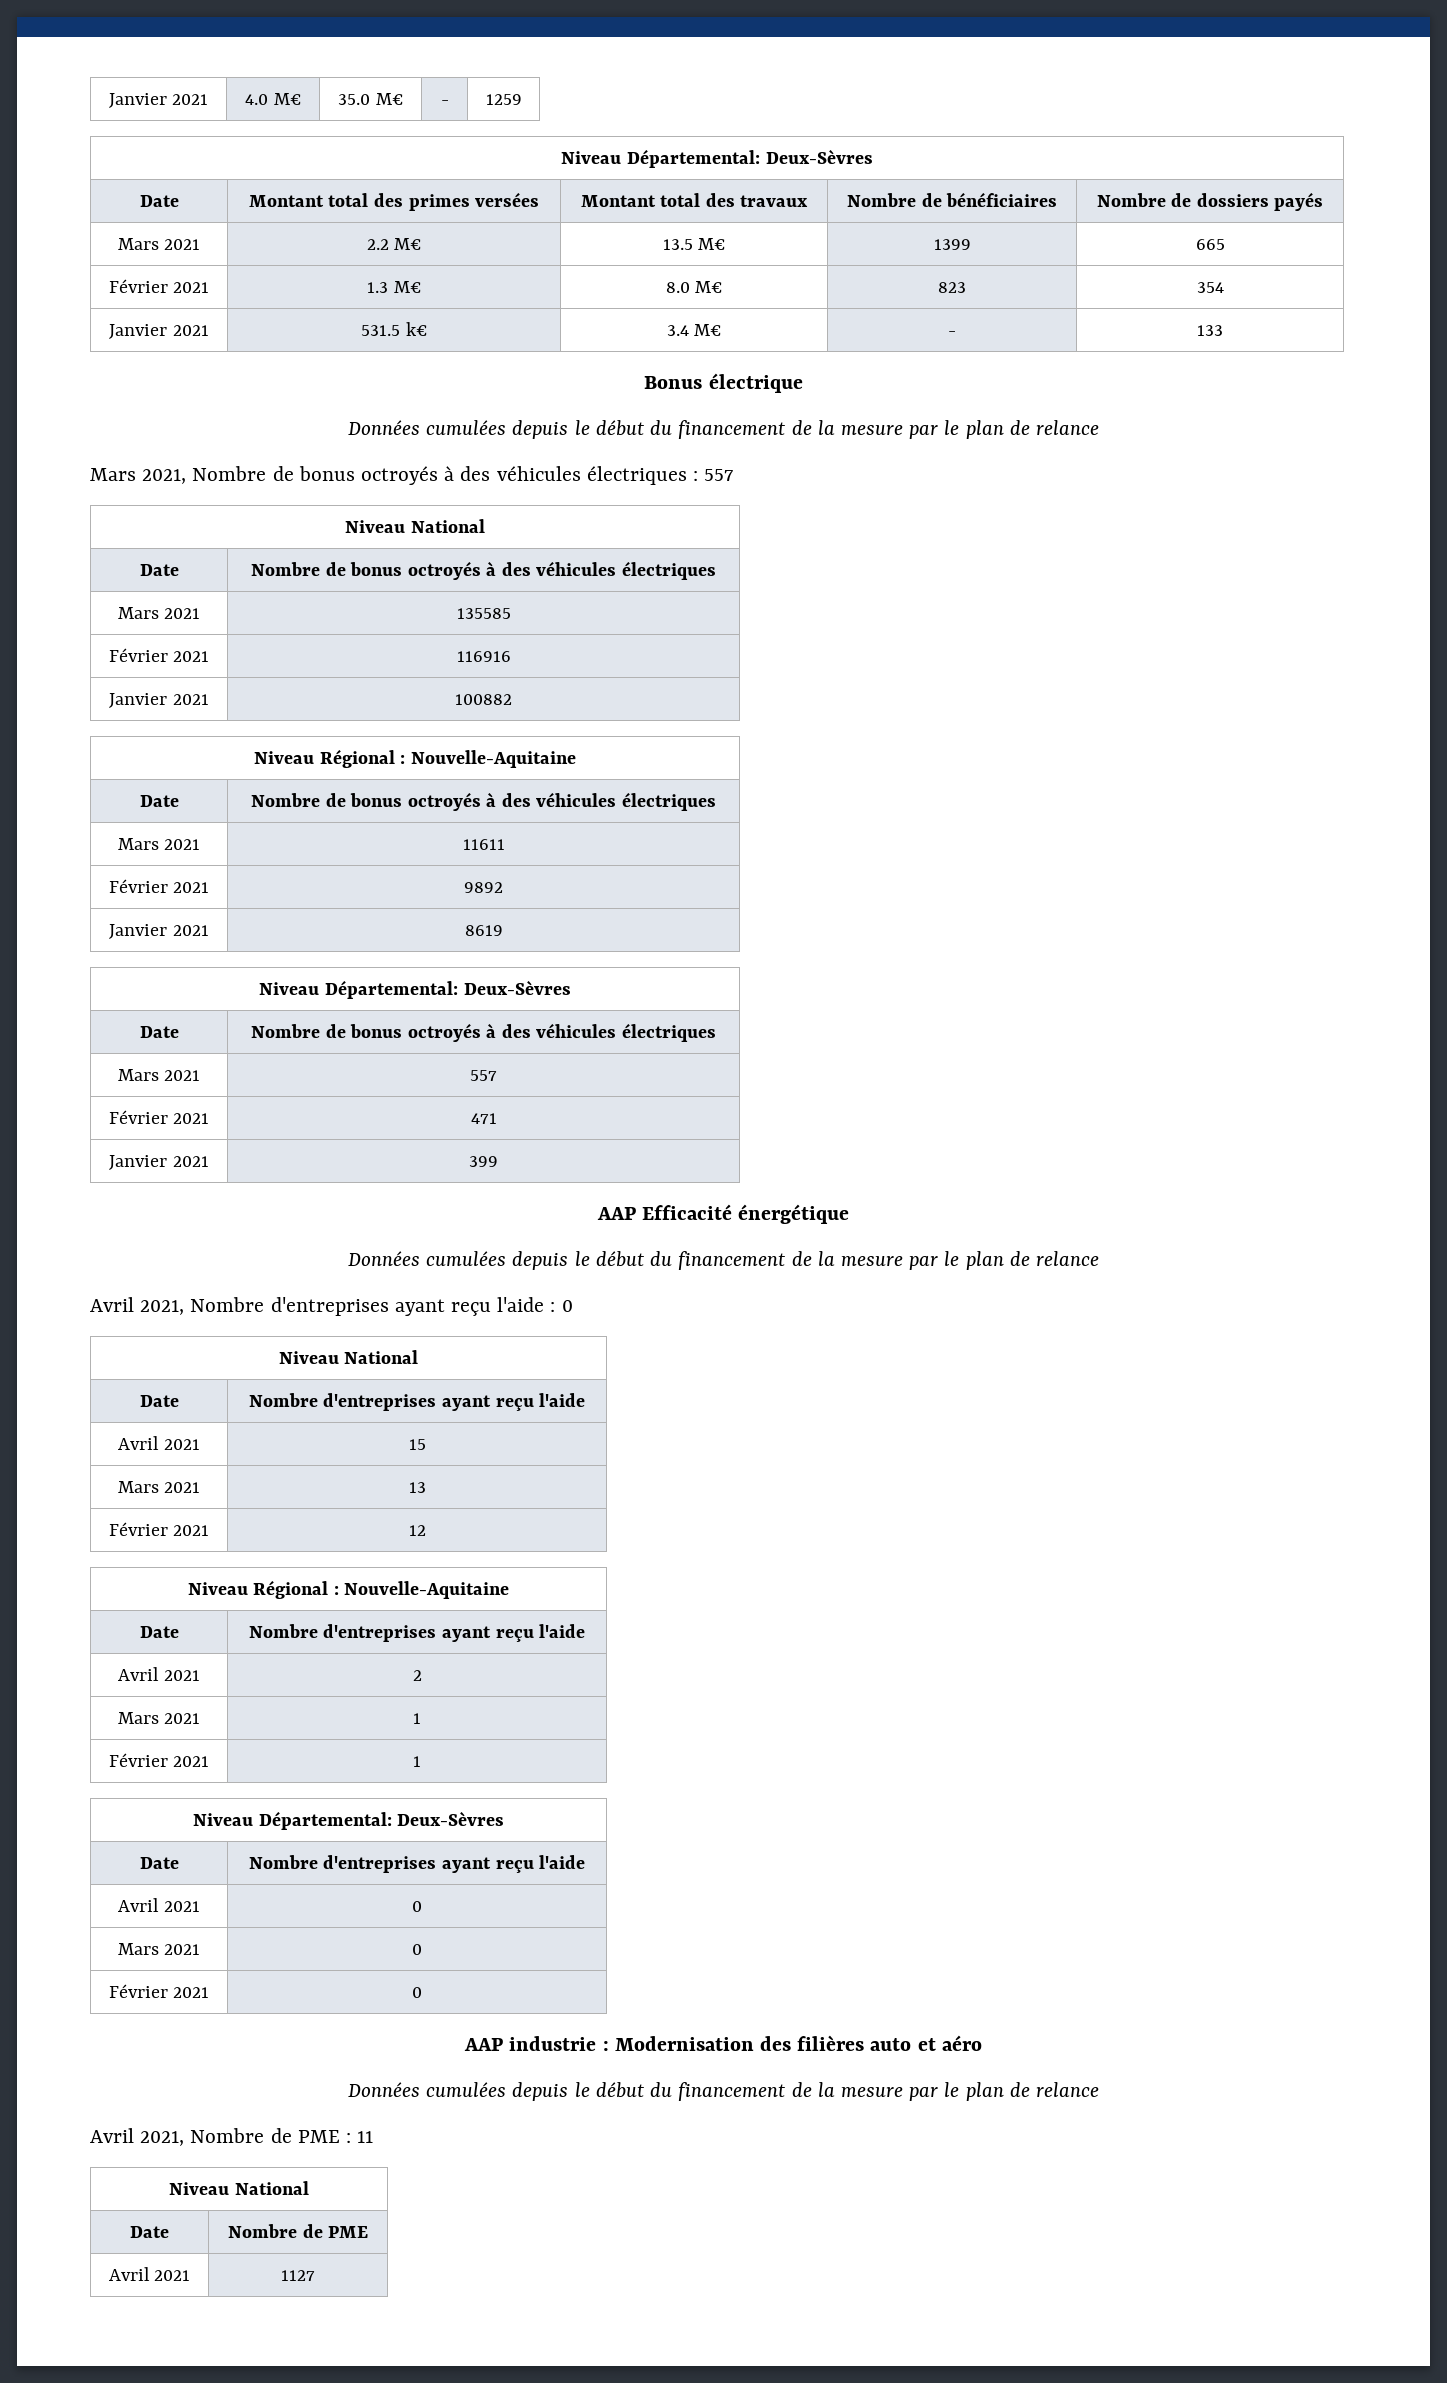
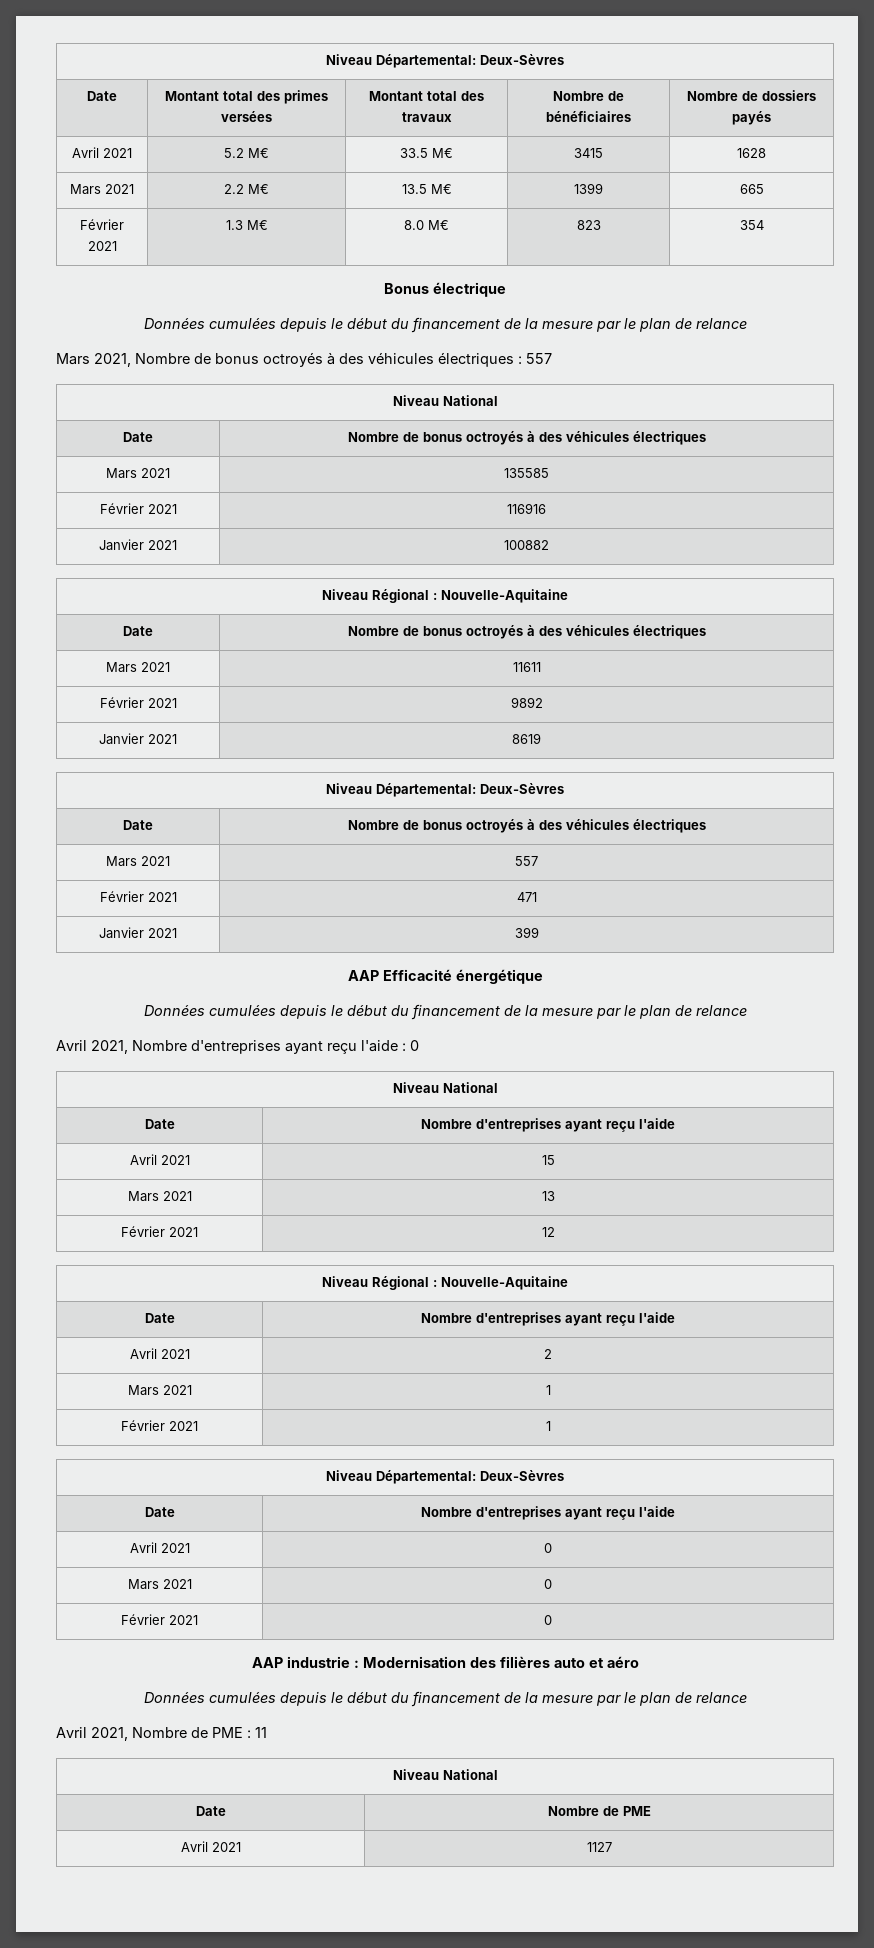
- Janvier 2021 | 4.0 M€ | 35.0 M€ | - | 1259
+ Avril 2021 | 5.2 M€ | 33.5 M€ | 3415 | 1628
- Janvier 2021 | 531.5 k€ | 3.4 M€ | - | 133

